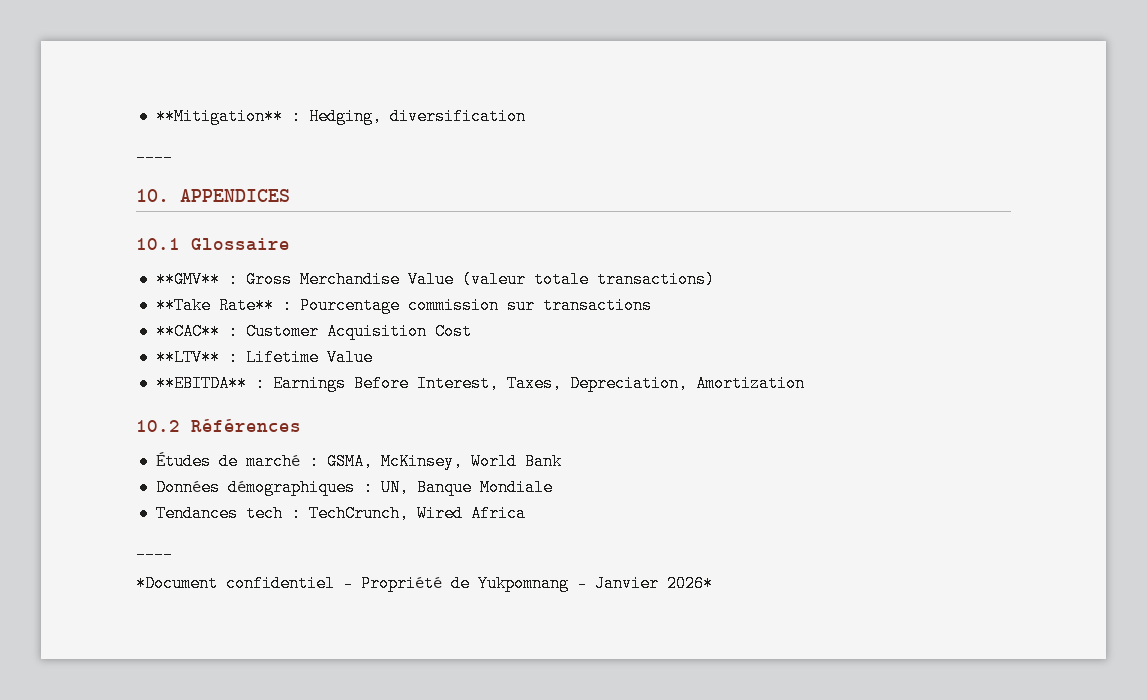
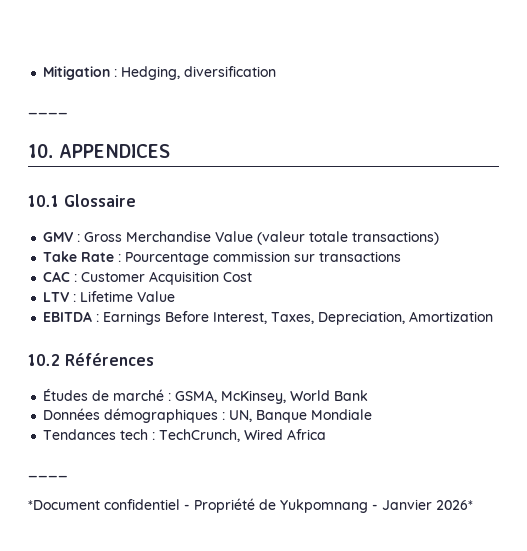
- **Mitigation** : Hedging, diversification
+ Mitigation : Hedging, diversification
- **GMV** : Gross Merchandise Value (valeur totale transactions)
+ GMV : Gross Merchandise Value (valeur totale transactions)
- **Take Rate** : Pourcentage commission sur transactions
+ Take Rate : Pourcentage commission sur transactions
- **CAC** : Customer Acquisition Cost
+ CAC : Customer Acquisition Cost
- **LTV** : Lifetime Value
+ LTV : Lifetime Value
- **EBITDA** : Earnings Before Interest, Taxes, Depreciation, Amortization
+ EBITDA : Earnings Before Interest, Taxes, Depreciation, Amortization

